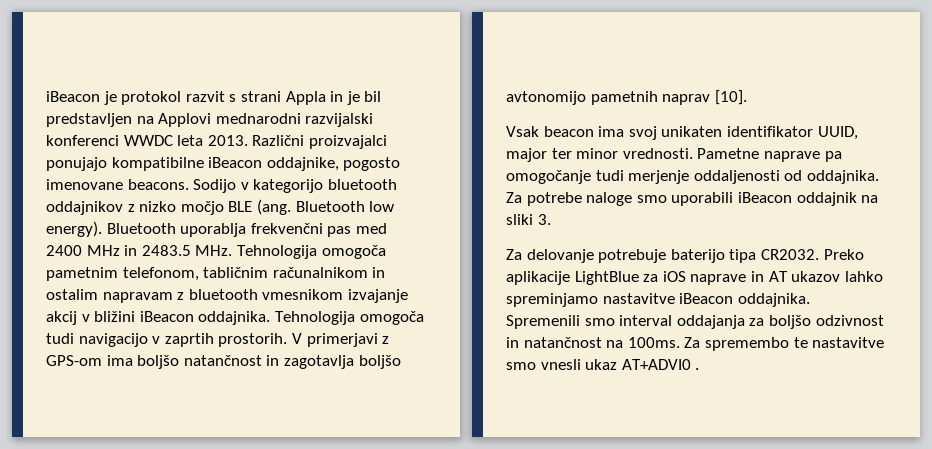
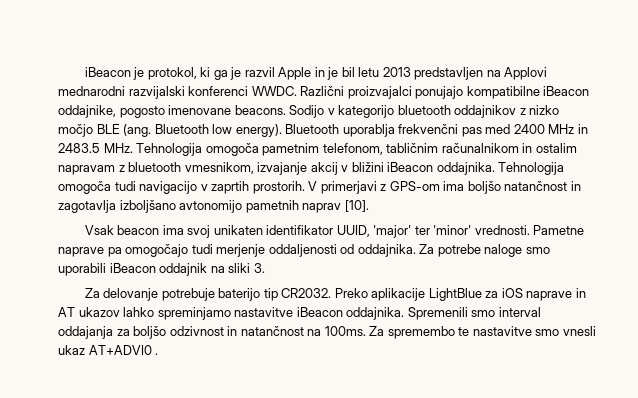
- iBeacon je protokol razvit s strani Appla in je bil predstavljen na Applovi mednarodni razvijalski konferenci WWDC leta 2013.
+ iBeacon je protokol, ki ga je razvil Apple in je bil letu 2013 predstavljen na Applovi mednarodni razvijalski konferenci WWDC.
- Bluetooth uporablja frekvenčni pas med 2400 MHz in 2483.5 MHz. Tehnologija omogoča pametnim telefonom, tabličnim računalnikom in ostalim napravam z bluetooth vmesnikom izvajanje akcij v bližini iBeacon oddajnika.
+ Bluetooth uporablja frekvenčni pas med 2400 MHz in 2483.5 MHz. Tehnologija omogoča pametnim telefonom, tabličnim računalnikom in ostalim napravam z bluetooth vmesnikom, izvajanje akcij v bližini iBeacon oddajnika.
- V primerjavi z GPS-om ima boljšo natančnost in zagotavlja boljšo avtonomijo pametnih naprav [10].
+ V primerjavi z GPS-om ima boljšo natančnost in zagotavlja izboljšano avtonomijo pametnih naprav [10].
- Vsak beacon ima svoj unikaten identifikator UUID, major ter minor vrednosti.
+ Vsak beacon ima svoj unikaten identifikator UUID, 'major' ter 'minor' vrednosti.
- Pametne naprave pa omogočanje tudi merjenje oddaljenosti od oddajnika.
+ Pametne naprave pa omogočajo tudi merjenje oddaljenosti od oddajnika.
- Za delovanje potrebuje baterijo tipa CR2032.
+ Za delovanje potrebuje baterijo tip CR2032.

